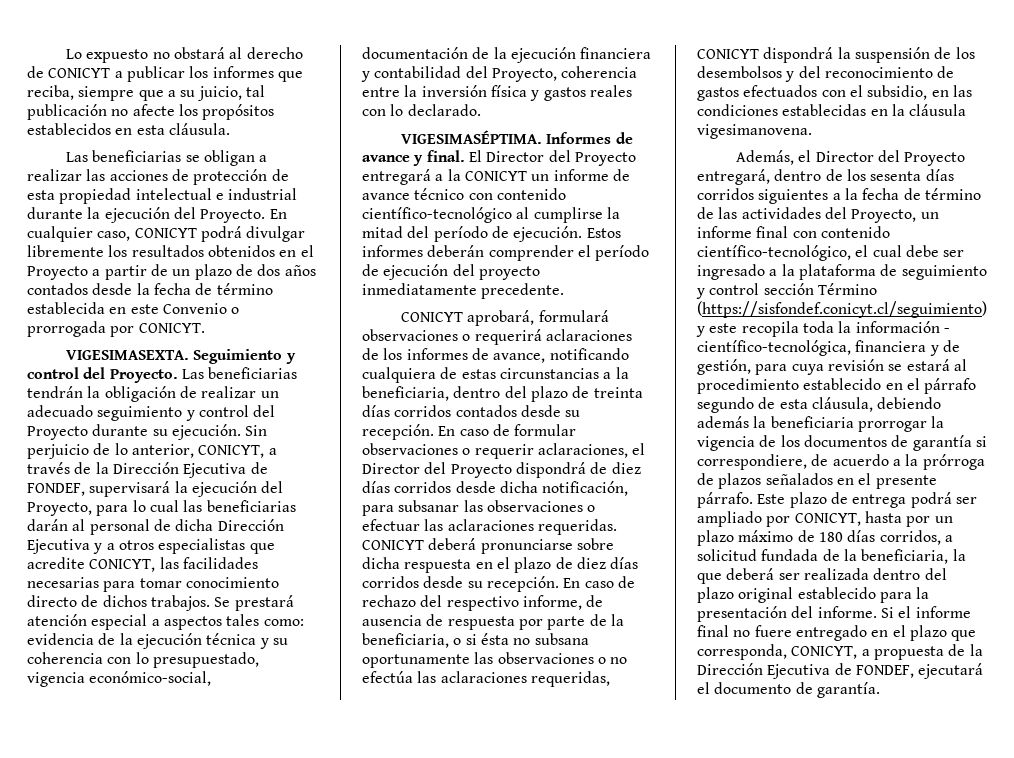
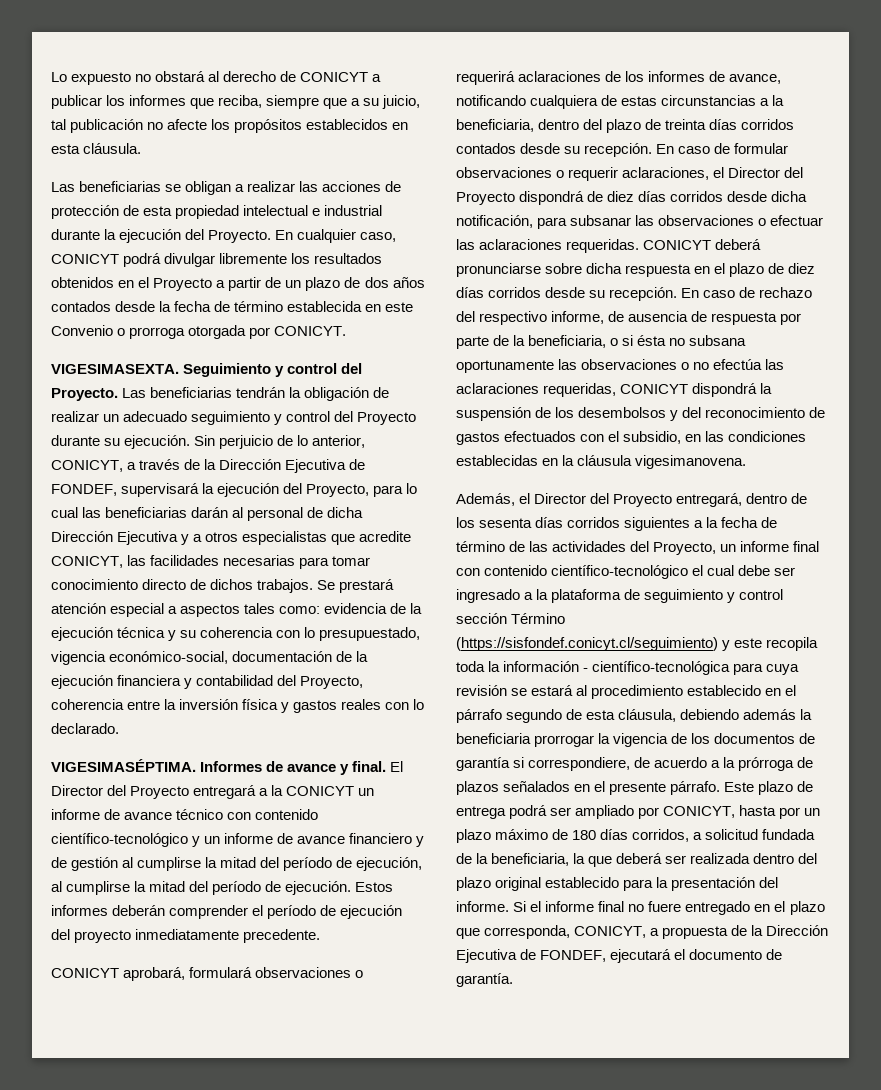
- En cualquier caso, CONICYT podrá divulgar libremente los resultados obtenidos en el Proyecto a partir de un plazo de dos años contados desde la fecha de término establecida en este Convenio o prorrogada por CONICYT.
+ En cualquier caso, CONICYT podrá divulgar libremente los resultados obtenidos en el Proyecto a partir de un plazo de dos años contados desde la fecha de término establecida en este Convenio o prorroga otorgada por CONICYT.
- El Director del Proyecto entregará a la CONICYT un informe de avance técnico con contenido científico-tecnológico al cumplirse la mitad del período de ejecución.
+ El Director del Proyecto entregará a la CONICYT un informe de avance técnico con contenido científico-tecnológico y un informe de avance financiero y de gestión al cumplirse la mitad del período de ejecución, al cumplirse la mitad del período de ejecución.
- Además, el Director del Proyecto entregará, dentro de los sesenta días corridos siguientes a la fecha de término de las actividades del Proyecto, un informe final con contenido científico-tecnológico, el cual debe ser ingresado a la plataforma de seguimiento y control sección Término (https://sisfondef.conicyt.cl/seguimiento) y este recopila toda la información - científico-tecnológica, financiera y de gestión, para cuya revisión se estará al procedimiento establecido en el párrafo segundo de esta cláusula, debiendo además la beneficiaria prorrogar la vigencia de los documentos de garantía si correspondiere, de acuerdo a la prórroga de plazos señalados en el presente párrafo.
+ Además, el Director del Proyecto entregará, dentro de los sesenta días corridos siguientes a la fecha de término de las actividades del Proyecto, un informe final con contenido científico-tecnológico el cual debe ser ingresado a la plataforma de seguimiento y control sección Término (https://sisfondef.conicyt.cl/seguimiento) y este recopila toda la información - científico-tecnológica para cuya revisión se estará al procedimiento establecido en el párrafo segundo de esta cláusula, debiendo además la beneficiaria prorrogar la vigencia de los documentos de garantía si correspondiere, de acuerdo a la prórroga de plazos señalados en el presente párrafo.

